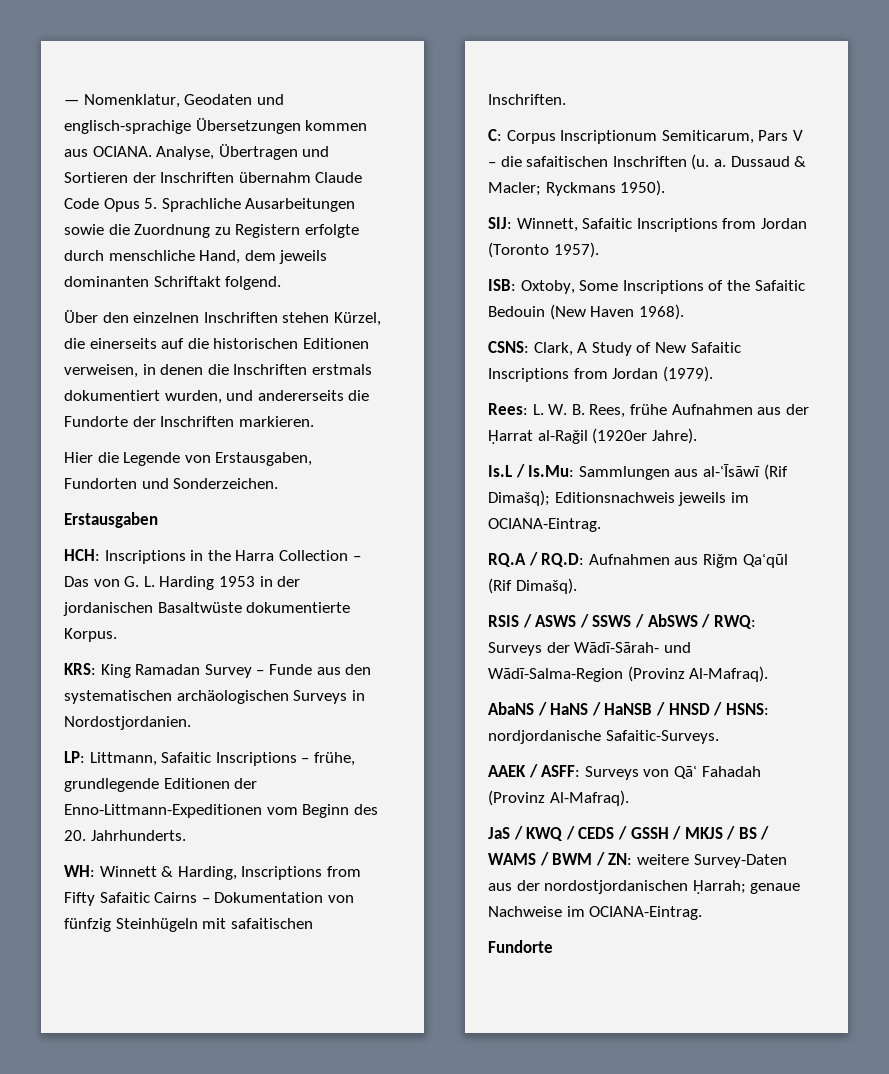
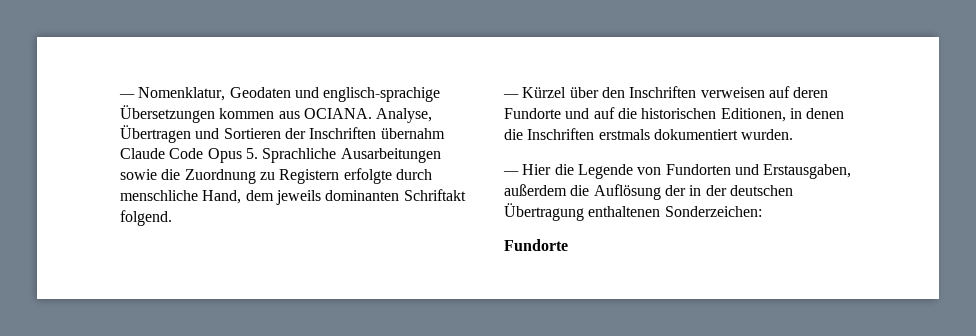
- Über den einzelnen Inschriften stehen Kürzel, die einerseits auf die historischen Editionen verweisen, in denen die Inschriften erstmals dokumentiert wurden, und andererseits die Fundorte der Inschriften markieren.
- Hier die Legende von Erstausgaben, Fundorten und Sonderzeichen.
- Erstausgaben
- HCH: Inscriptions in the Harra Collection – Das von G. L. Harding 1953 in der jordanischen Basaltwüste dokumentierte Korpus.
- KRS: King Ramadan Survey – Funde aus den systematischen archäologischen Surveys in Nordostjordanien.
- LP: Littmann, Safaitic Inscriptions – frühe, grundlegende Editionen der Enno-Littmann-Expeditionen vom Beginn des 20. Jahrhunderts.
- WH: Winnett & Harding, Inscriptions from Fifty Safaitic Cairns – Dokumentation von fünfzig Steinhügeln mit safaitischen Inschriften.
- C: Corpus Inscriptionum Semiticarum, Pars V – die safaitischen Inschriften (u. a. Dussaud & Macler; Ryckmans 1950).
- SIJ: Winnett, Safaitic Inscriptions from Jordan (Toronto 1957).
- ISB: Oxtoby, Some Inscriptions of the Safaitic Bedouin (New Haven 1968).
- CSNS: Clark, A Study of New Safaitic Inscriptions from Jordan (1979).
- Rees: L. W. B. Rees, frühe Aufnahmen aus der Ḥarrat al-Raǧil (1920er Jahre).
- Is.L / Is.Mu: Sammlungen aus al-ʿĪsāwī (Rif Dimašq); Editionsnachweis jeweils im OCIANA-Eintrag.
- RQ.A / RQ.D: Aufnahmen aus Riǧm Qaʿqūl (Rif Dimašq).
- RSIS / ASWS / SSWS / AbSWS / RWQ: Surveys der Wādī-Sārah- und Wādī-Salma-Region (Provinz Al-Mafraq).
- AbaNS / HaNS / HaNSB / HNSD / HSNS: nordjordanische Safaitic-Surveys.
- AAEK / ASFF: Surveys von Qāʿ Fahadah (Provinz Al-Mafraq).
- JaS / KWQ / CEDS / GSSH / MKJS / BS / WAMS / BWM / ZN: weitere Survey-Daten aus der nordostjordanischen Ḥarrah; genaue Nachweise im OCIANA-Eintrag.
+ — Kürzel über den Inschriften verweisen auf deren Fundorte und auf die historischen Editionen, in denen die Inschriften erstmals dokumentiert wurden.
+ — Hier die Legende von Fundorten und Erstausgaben, außerdem die Auflösung der in der deutschen Übertragung enthaltenen Sonderzeichen:

